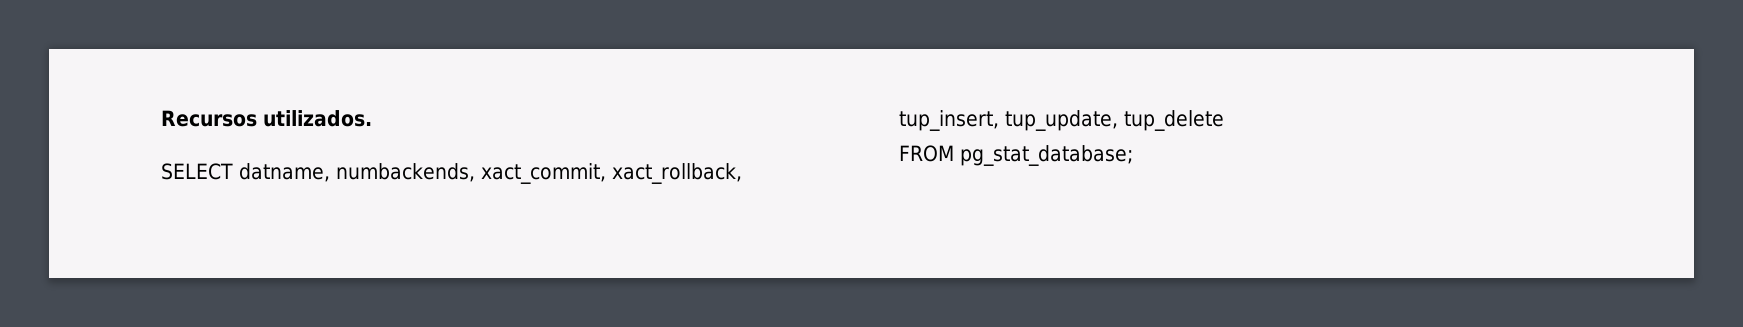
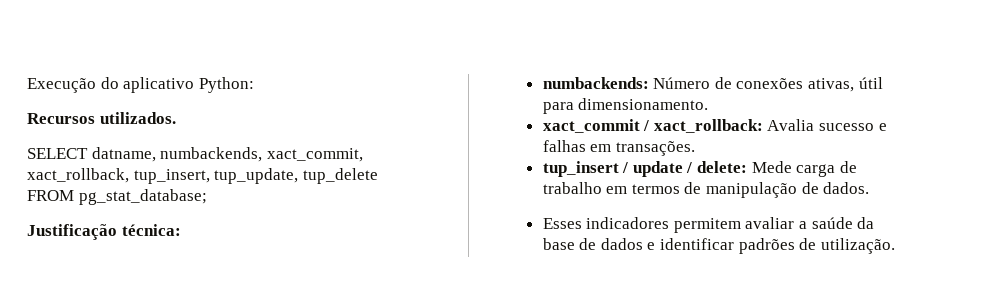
+ Execução do aplicativo Python:
+ Justificação técnica:
+ numbackends: Número de conexões ativas, útil para dimensionamento.
+ xact_commit / xact_rollback: Avalia sucesso e falhas em transações.
+ tup_insert / update / delete: Mede carga de trabalho em termos de manipulação de dados.
+ Esses indicadores permitem avaliar a saúde da base de dados e identificar padrões de utilização.

